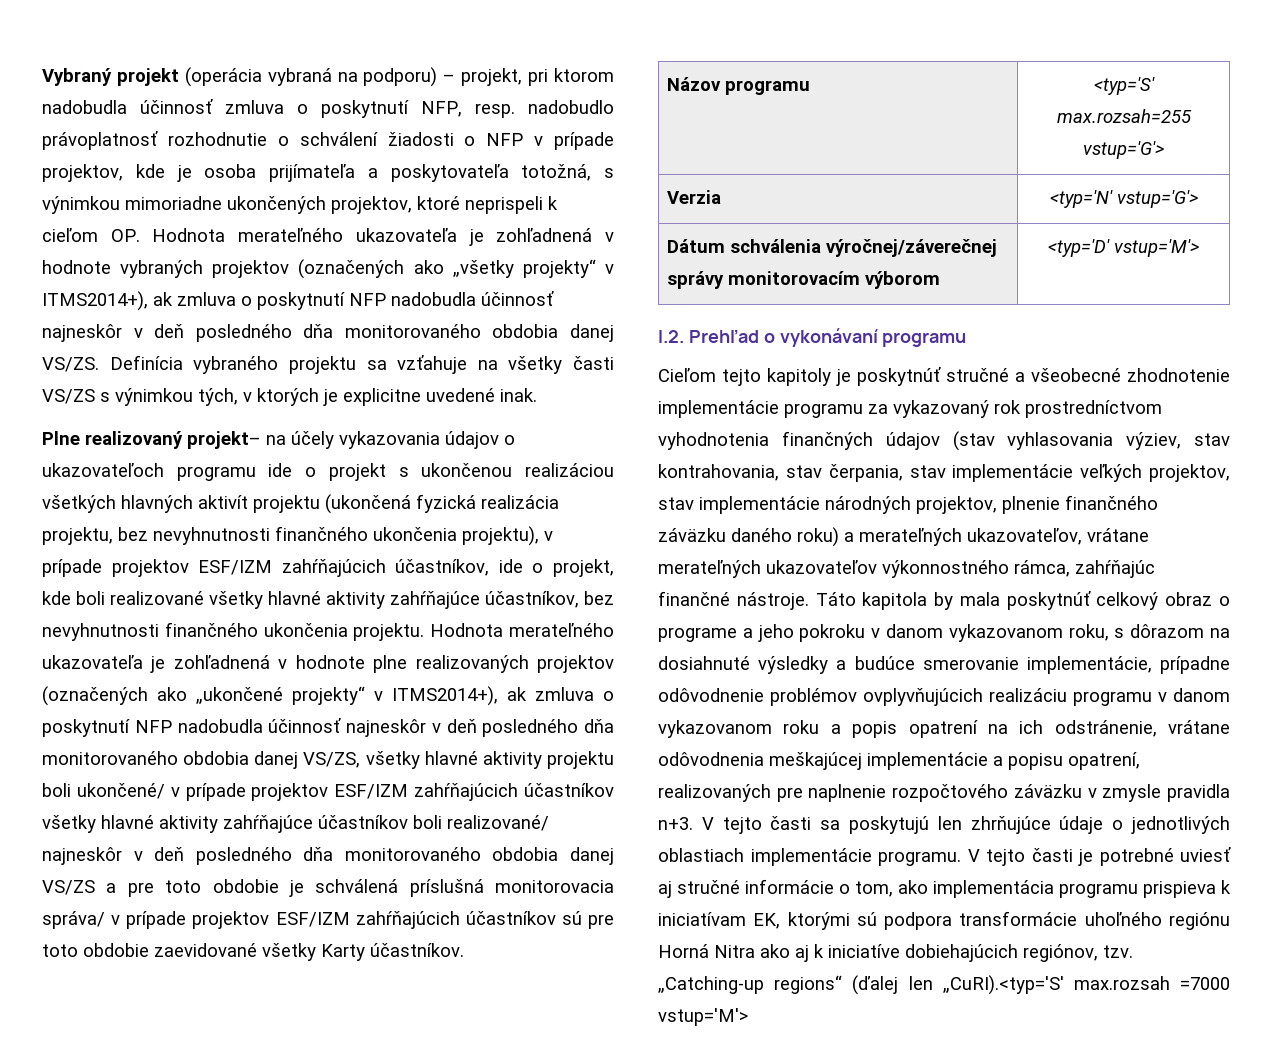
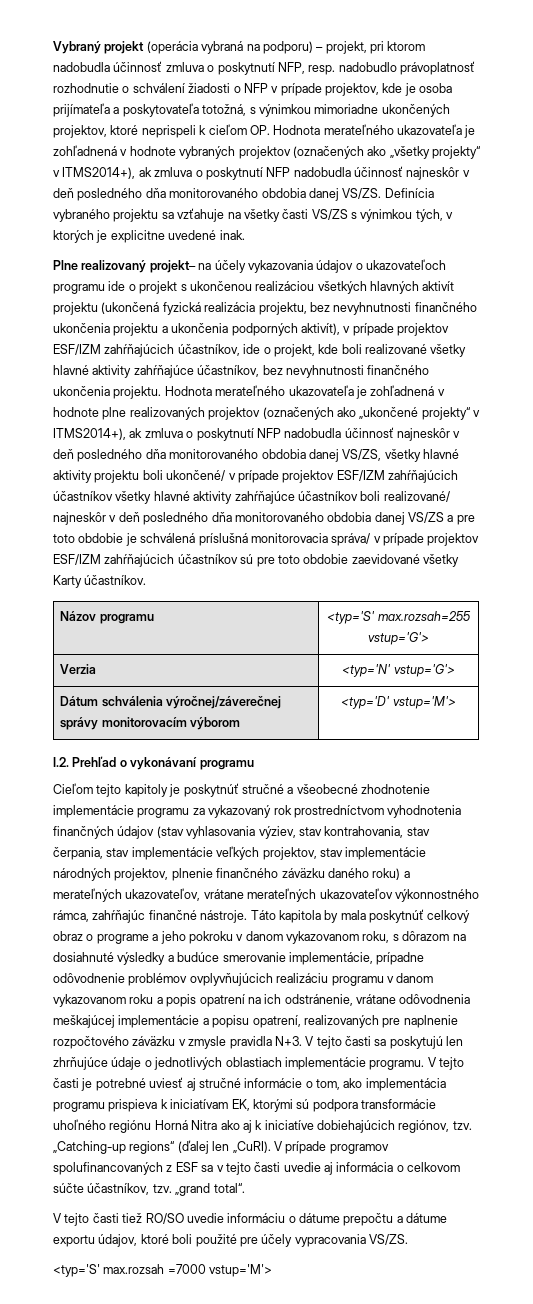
- Plne realizovaný projekt– na účely vykazovania údajov o ukazovateľoch programu ide o projekt s ukončenou realizáciou všetkých hlavných aktivít projektu (ukončená fyzická realizácia projektu, bez nevyhnutnosti finančného ukončenia projektu), v prípade projektov ESF/IZM zahŕňajúcich účastníkov, ide o projekt, kde boli realizované všetky hlavné aktivity zahŕňajúce účastníkov, bez nevyhnutnosti finančného ukončenia projektu.
+ Plne realizovaný projekt– na účely vykazovania údajov o ukazovateľoch programu ide o projekt s ukončenou realizáciou všetkých hlavných aktivít projektu (ukončená fyzická realizácia projektu, bez nevyhnutnosti finančného ukončenia projektu a ukončenia podporných aktivít), v prípade projektov ESF/IZM zahŕňajúcich účastníkov, ide o projekt, kde boli realizované všetky hlavné aktivity zahŕňajúce účastníkov, bez nevyhnutnosti finančného ukončenia projektu.
- Táto kapitola by mala poskytnúť celkový obraz o programe a jeho pokroku v danom vykazovanom roku, s dôrazom na dosiahnuté výsledky a budúce smerovanie implementácie, prípadne odôvodnenie problémov ovplyvňujúcich realizáciu programu v danom vykazovanom roku a popis opatrení na ich odstránenie, vrátane odôvodnenia meškajúcej implementácie a popisu opatrení, realizovaných pre naplnenie rozpočtového záväzku v zmysle pravidla n+3. V tejto časti sa poskytujú len zhrňujúce údaje o jednotlivých oblastiach implementácie programu.
+ Táto kapitola by mala poskytnúť celkový obraz o programe a jeho pokroku v danom vykazovanom roku, s dôrazom na dosiahnuté výsledky a budúce smerovanie implementácie, prípadne odôvodnenie problémov ovplyvňujúcich realizáciu programu v danom vykazovanom roku a popis opatrení na ich odstránenie, vrátane odôvodnenia meškajúcej implementácie a popisu opatrení, realizovaných pre naplnenie rozpočtového záväzku v zmysle pravidla N+3. V tejto časti sa poskytujú len zhrňujúce údaje o jednotlivých oblastiach implementácie programu.
- „Catching-up regions“ (ďalej len „CuRI).<typ='S' max.rozsah =7000 vstup='M'>
+ „Catching-up regions“ (ďalej len „CuRI). V prípade programov spolufinancovaných z ESF sa v tejto časti uvedie aj informácia o celkovom súčte účastníkov, tzv. „grand total“.
+ V tejto časti tiež RO/SO uvedie informáciu o dátume prepočtu a dátume exportu údajov, ktoré boli použité pre účely vypracovania VS/ZS.
+ <typ='S' max.rozsah =7000 vstup='M'>

